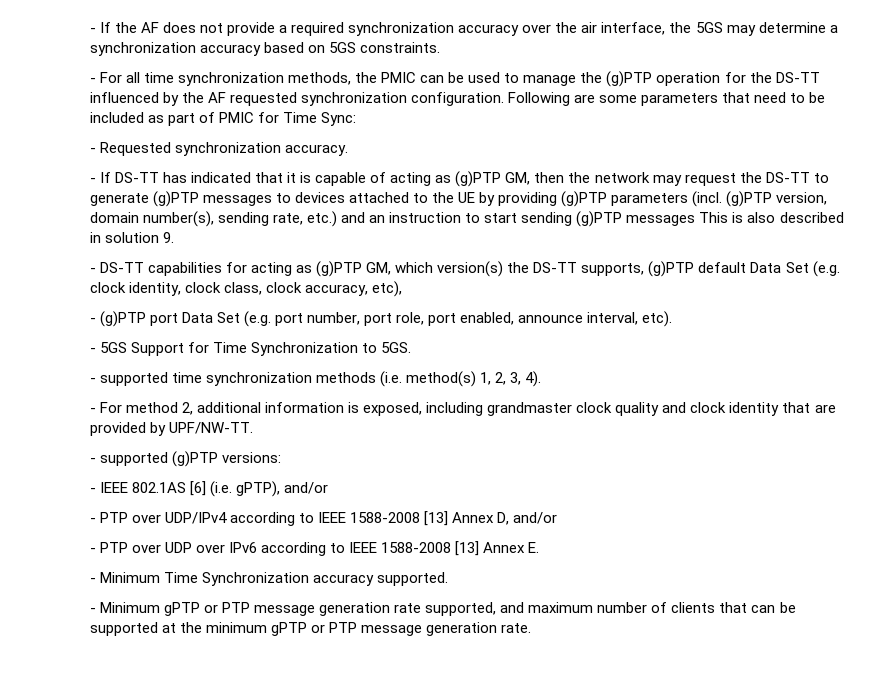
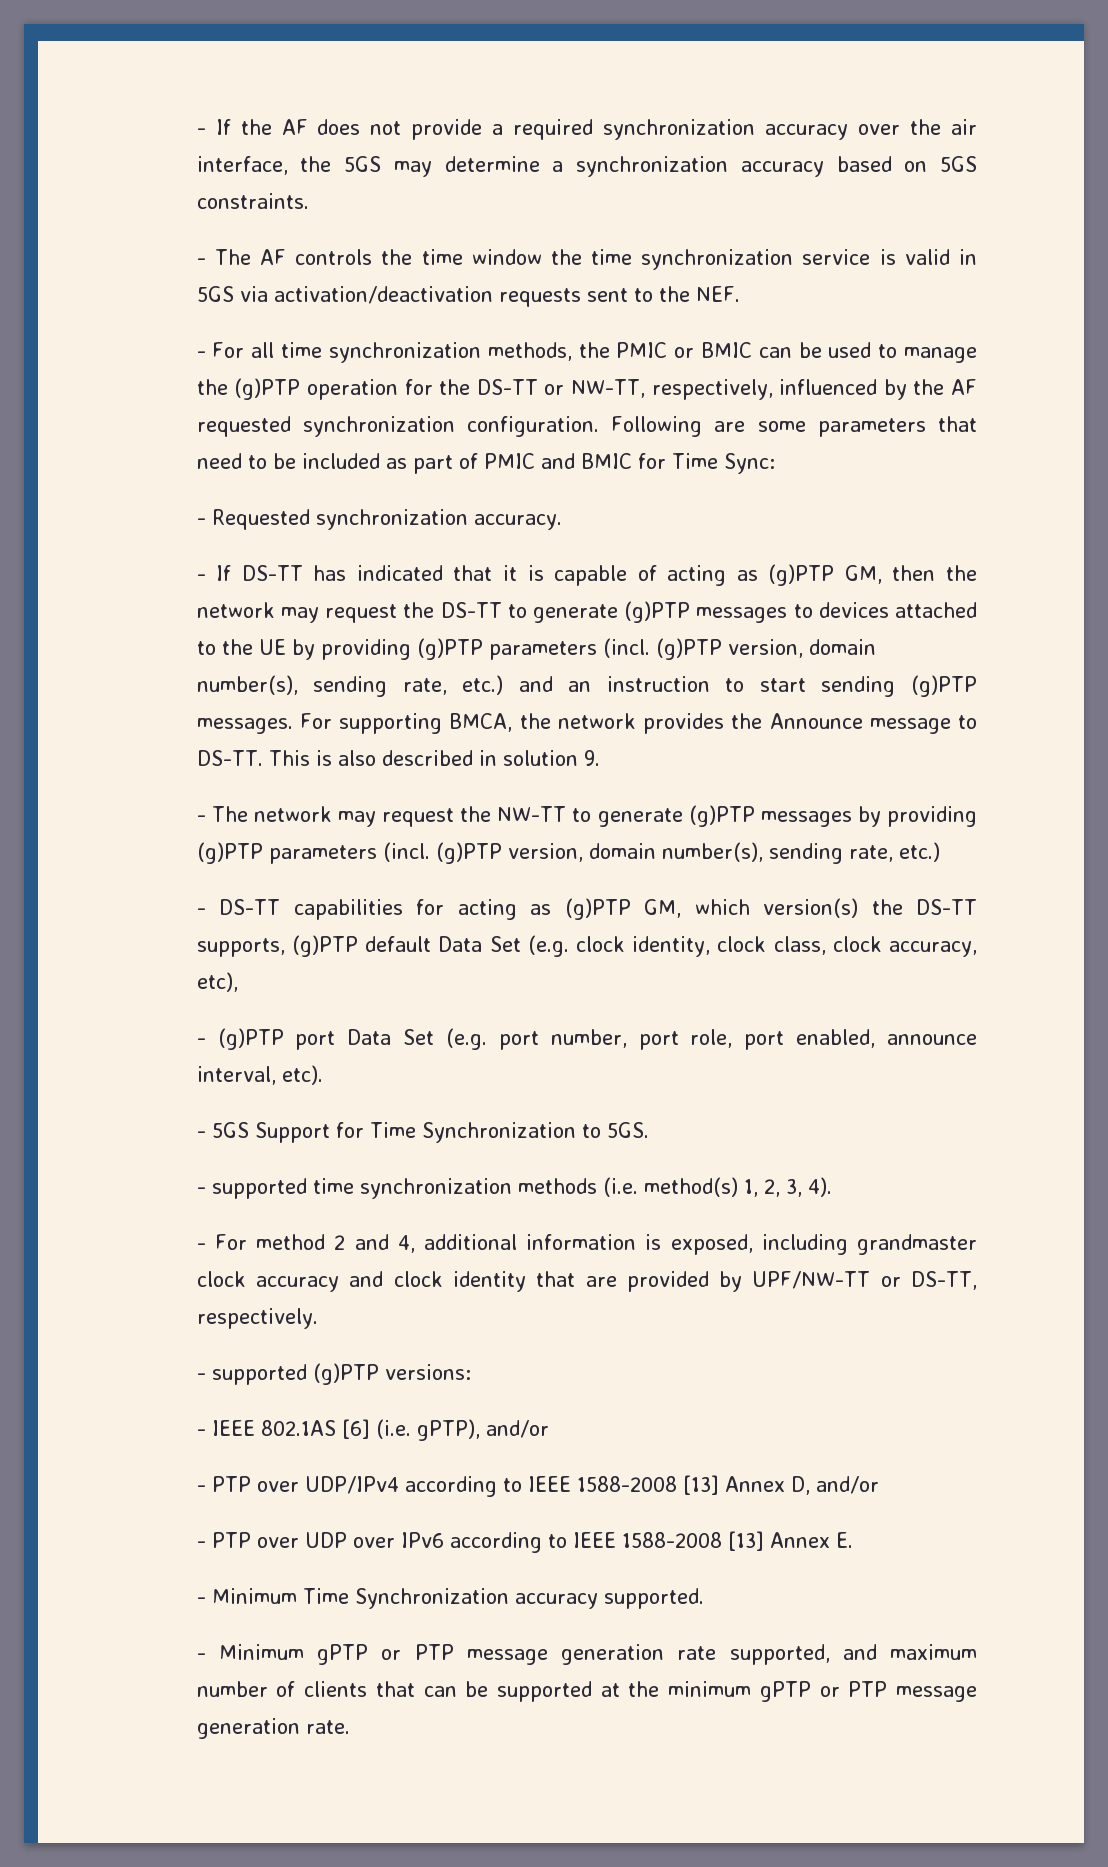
+ - The AF controls the time window the time synchronization service is valid in 5GS via activation/deactivation requests sent to the NEF.
- - For all time synchronization methods, the PMIC can be used to manage the (g)PTP operation for the DS-TT influenced by the AF requested synchronization configuration.
+ - For all time synchronization methods, the PMIC or BMIC can be used to manage the (g)PTP operation for the DS-TT or NW-TT, respectively, influenced by the AF requested synchronization configuration.
- Following are some parameters that need to be included as part of PMIC for Time Sync:
+ Following are some parameters that need to be included as part of PMIC and BMIC for Time Sync:
- - If DS-TT has indicated that it is capable of acting as (g)PTP GM, then the network may request the DS-TT to generate (g)PTP messages to devices attached to the UE by providing (g)PTP parameters (incl. (g)PTP version, domain number(s), sending rate, etc.) and an instruction to start sending (g)PTP messages This is also described in solution 9.
+ - If DS-TT has indicated that it is capable of acting as (g)PTP GM, then the network may request the DS-TT to generate (g)PTP messages to devices attached to the UE by providing (g)PTP parameters (incl. (g)PTP version, domain number(s), sending rate, etc.) and an instruction to start sending (g)PTP messages. For supporting BMCA, the network provides the Announce message to DS-TT. This is also described in solution 9.
+ - The network may request the NW-TT to generate (g)PTP messages by providing (g)PTP parameters (incl. (g)PTP version, domain number(s), sending rate, etc.)
- - For method 2, additional information is exposed, including grandmaster clock quality and clock identity that are provided by UPF/NW-TT.
+ - For method 2 and 4, additional information is exposed, including grandmaster clock accuracy and clock identity that are provided by UPF/NW-TT or DS-TT, respectively.

